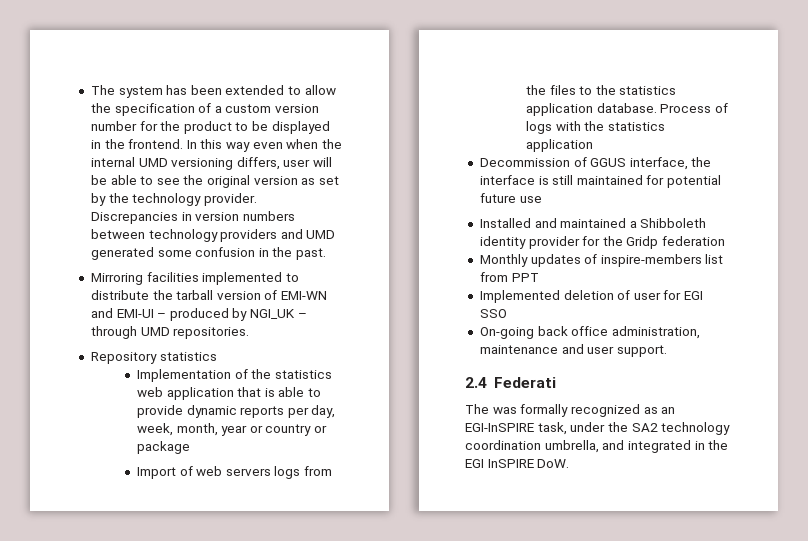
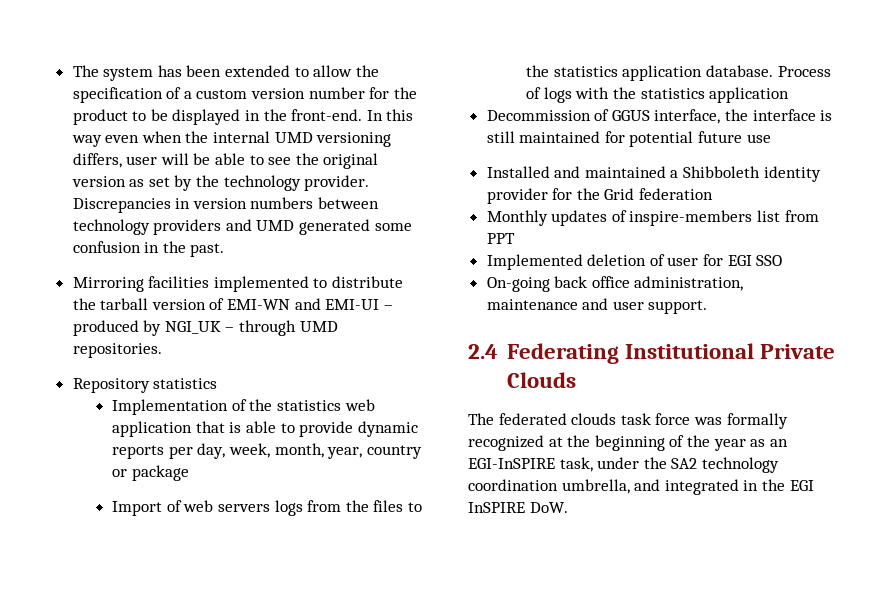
- The system has been extended to allow the specification of a custom version number for the product to be displayed in the frontend.
+ The system has been extended to allow the specification of a custom version number for the product to be displayed in the front-end.
- Implementation of the statistics web application that is able to provide dynamic reports per day, week, month, year or country or package
+ Implementation of the statistics web application that is able to provide dynamic reports per day, week, month, year, country or package
- Installed and maintained a Shibboleth identity provider for the Gridp federation
+ Installed and maintained a Shibboleth identity provider for the Grid federation
- 2.4 Federati
- The was formally recognized as an EGI-InSPIRE task, under the SA2 technology coordination umbrella, and integrated in the EGI InSPIRE DoW.
+ 2.4 Federating Institutional Private Clouds
+ The federated clouds task force was formally recognized at the beginning of the year as an EGI-InSPIRE task, under the SA2 technology coordination umbrella, and integrated in the EGI InSPIRE DoW.

